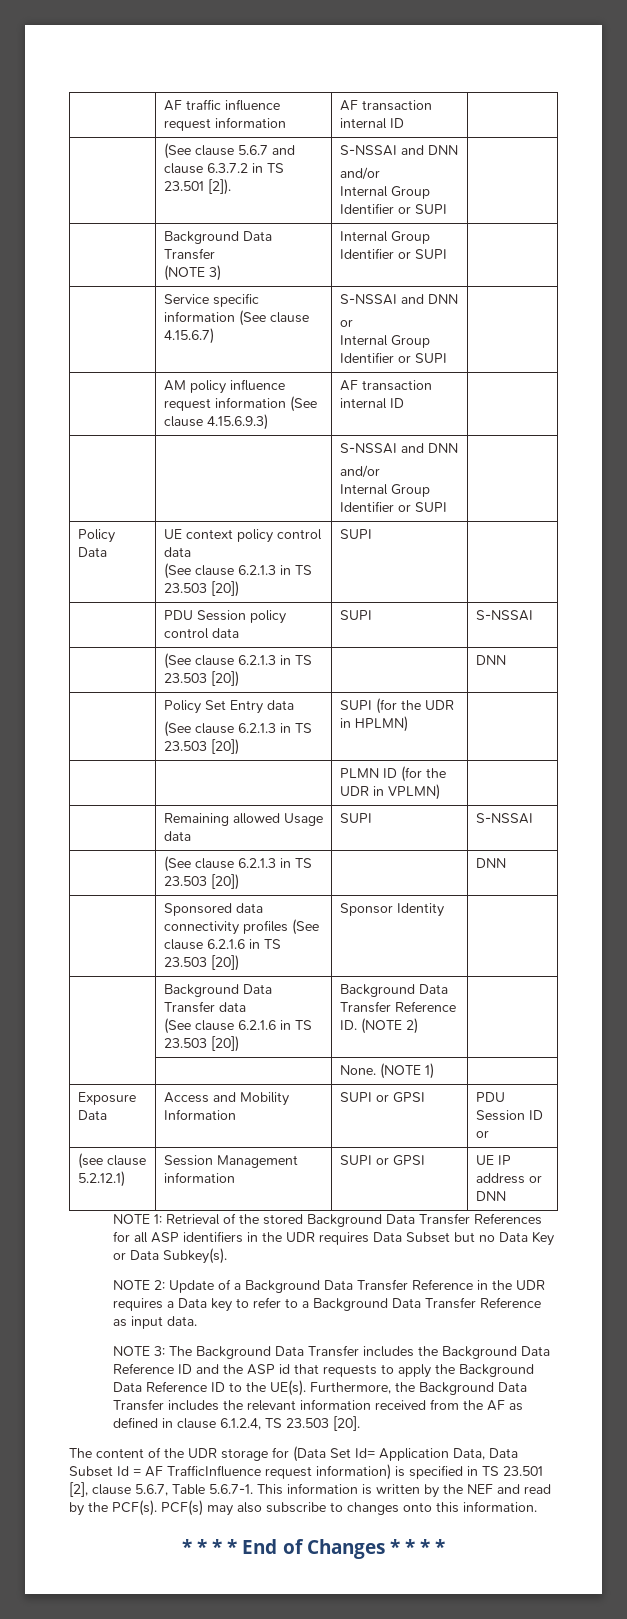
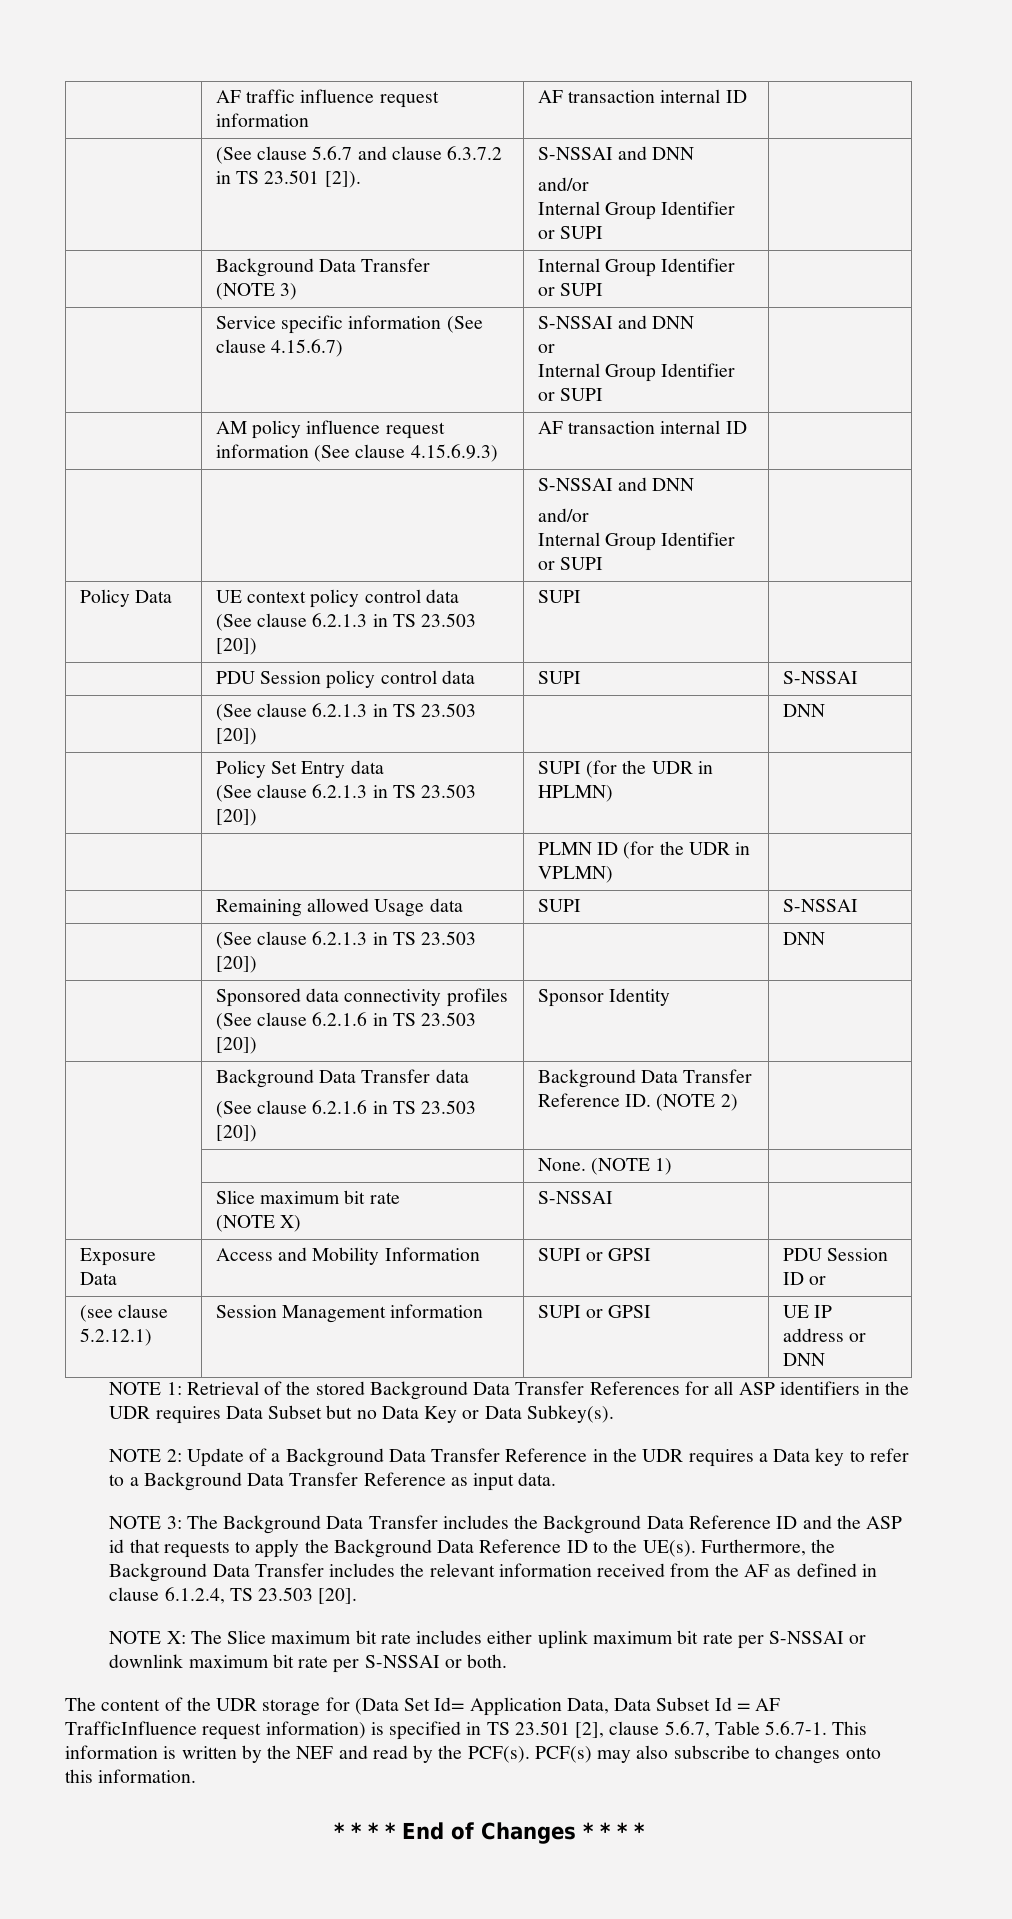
+ | Slice maximum bit rate
+ (NOTE X) | S-NSSAI |
+ NOTE X: The Slice maximum bit rate includes either uplink maximum bit rate per S-NSSAI or downlink maximum bit rate per S-NSSAI or both.

